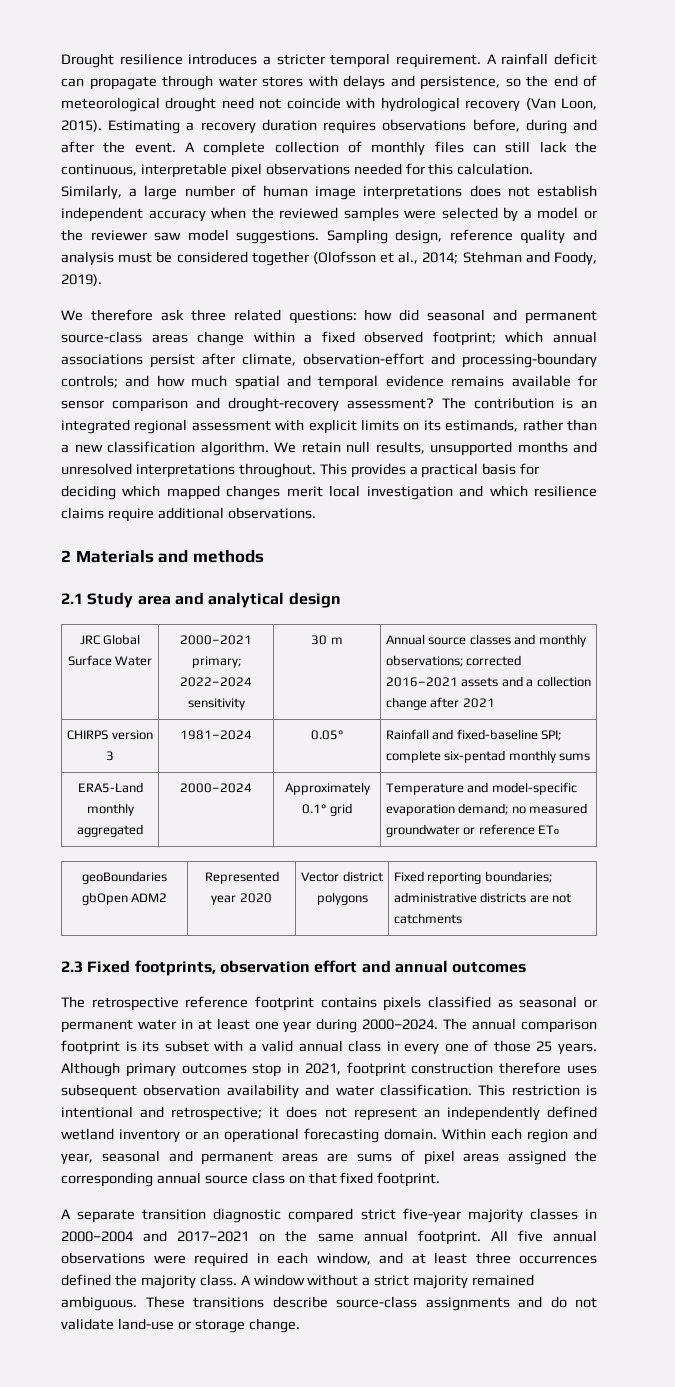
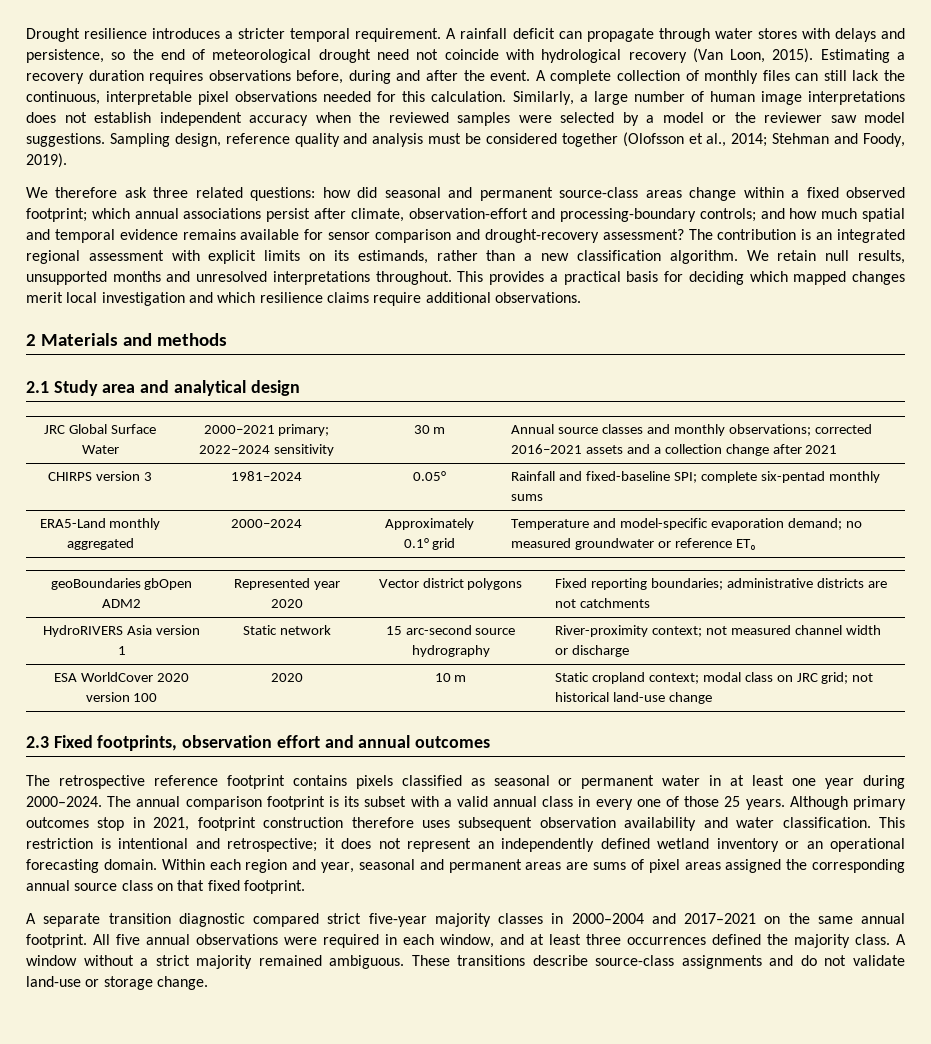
+ HydroRIVERS Asia version 1 | Static network | 15 arc-second source hydrography | River-proximity context; not measured channel width or discharge
+ ESA WorldCover 2020 version 100 | 2020 | 10 m | Static cropland context; modal class on JRC grid; not historical land-use change

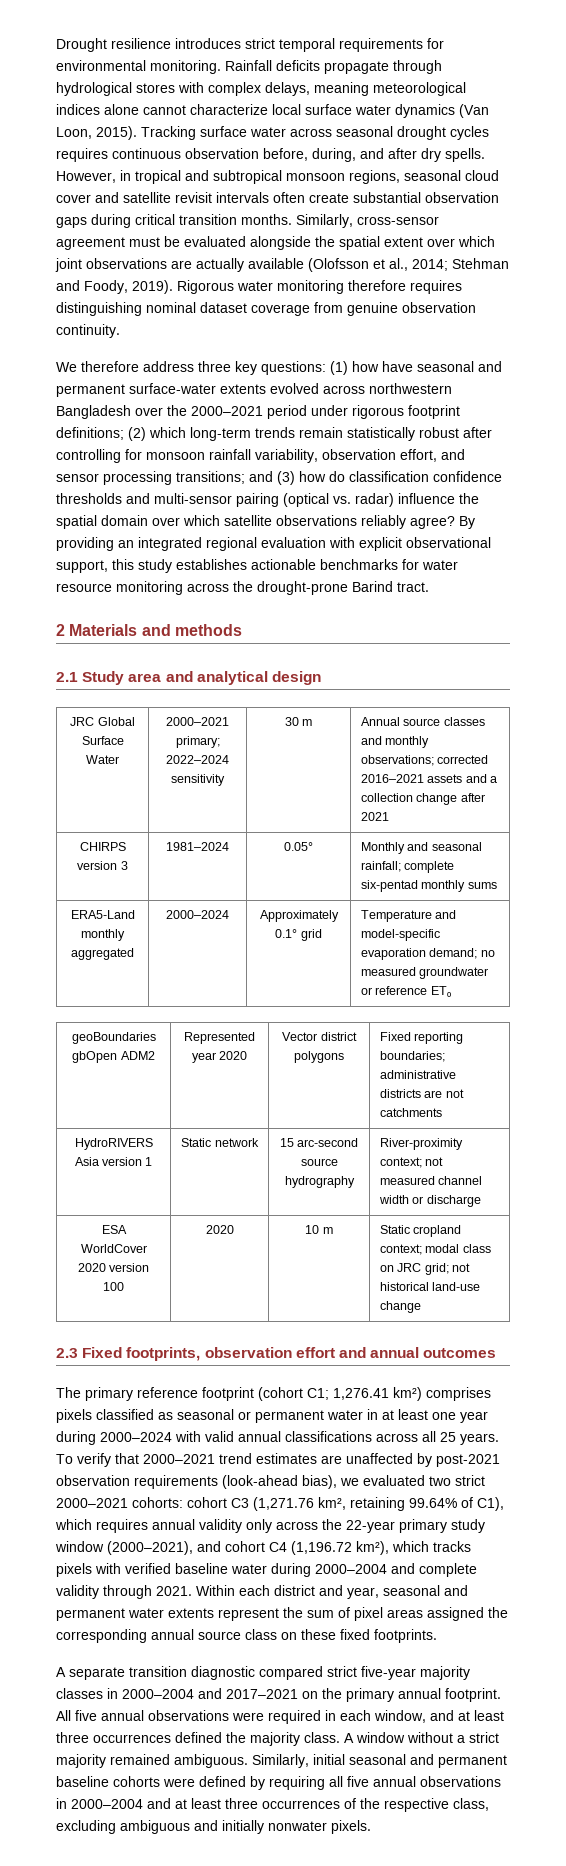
- Drought resilience introduces a stricter temporal requirement. A rainfall deficit can propagate through water stores with delays and persistence, so the end of meteorological drought need not coincide with hydrological recovery (Van Loon, 2015). Estimating a recovery duration requires observations before, during and after the event. A complete collection of monthly files can still lack the continuous, interpretable pixel observations needed for this calculation. Similarly, a large number of human image interpretations does not establish independent accuracy when the reviewed samples were selected by a model or the reviewer saw model suggestions. Sampling design, reference quality and analysis must be considered together (Olofsson et al., 2014; Stehman and Foody, 2019).
- We therefore ask three related questions: how did seasonal and permanent source-class areas change within a fixed observed footprint; which annual associations persist after climate, observation-effort and processing-boundary controls; and how much spatial and temporal evidence remains available for sensor comparison and drought-recovery assessment? The contribution is an integrated regional assessment with explicit limits on its estimands, rather than a new classification algorithm. We retain null results, unsupported months and unresolved interpretations throughout. This provides a practical basis for deciding which mapped changes merit local investigation and which resilience claims require additional observations.
+ Drought resilience introduces strict temporal requirements for environmental monitoring. Rainfall deficits propagate through hydrological stores with complex delays, meaning meteorological indices alone cannot characterize local surface water dynamics (Van Loon, 2015). Tracking surface water across seasonal drought cycles requires continuous observation before, during, and after dry spells. However, in tropical and subtropical monsoon regions, seasonal cloud cover and satellite revisit intervals often create substantial observation gaps during critical transition months. Similarly, cross-sensor agreement must be evaluated alongside the spatial extent over which joint observations are actually available (Olofsson et al., 2014; Stehman and Foody, 2019). Rigorous water monitoring therefore requires distinguishing nominal dataset coverage from genuine observation continuity.
+ We therefore address three key questions: (1) how have seasonal and permanent surface-water extents evolved across northwestern Bangladesh over the 2000–2021 period under rigorous footprint definitions; (2) which long-term trends remain statistically robust after controlling for monsoon rainfall variability, observation effort, and sensor processing transitions; and (3) how do classification confidence thresholds and multi-sensor pairing (optical vs. radar) influence the spatial domain over which satellite observations reliably agree? By providing an integrated regional evaluation with explicit observational support, this study establishes actionable benchmarks for water resource monitoring across the drought-prone Barind tract.
- CHIRPS version 3 | 1981–2024 | 0.05° | Rainfall and fixed-baseline SPI; complete six-pentad monthly sums
+ CHIRPS version 3 | 1981–2024 | 0.05° | Monthly and seasonal rainfall; complete six-pentad monthly sums
- The retrospective reference footprint contains pixels classified as seasonal or permanent water in at least one year during 2000–2024. The annual comparison footprint is its subset with a valid annual class in every one of those 25 years. Although primary outcomes stop in 2021, footprint construction therefore uses subsequent observation availability and water classification. This restriction is intentional and retrospective; it does not represent an independently defined wetland inventory or an operational forecasting domain.
+ The primary reference footprint (cohort C1; 1,276.41 km²) comprises pixels classified as seasonal or permanent water in at least one year during 2000–2024 with valid annual classifications across all 25 years. To verify that 2000–2021 trend estimates are unaffected by post-2021 observation requirements (look-ahead bias), we evaluated two strict 2000–2021 cohorts: cohort C3 (1,271.76 km², retaining 99.64% of C1), which requires annual validity only across the 22-year primary study window (2000–2021), and cohort C4 (1,196.72 km²), which tracks pixels with verified baseline water during 2000–2004 and complete validity through 2021.
- Within each region and year, seasonal and permanent areas are sums of pixel areas assigned the corresponding annual source class on that fixed footprint.
+ Within each district and year, seasonal and permanent water extents represent the sum of pixel areas assigned the corresponding annual source class on these fixed footprints.
- A separate transition diagnostic compared strict five-year majority classes in 2000–2004 and 2017–2021 on the same annual footprint.
+ A separate transition diagnostic compared strict five-year majority classes in 2000–2004 and 2017–2021 on the primary annual footprint.
- These transitions describe source-class assignments and do not validate land-use or storage change.
+ Similarly, initial seasonal and permanent baseline cohorts were defined by requiring all five annual observations in 2000–2004 and at least three occurrences of the respective class, excluding ambiguous and initially nonwater pixels.

